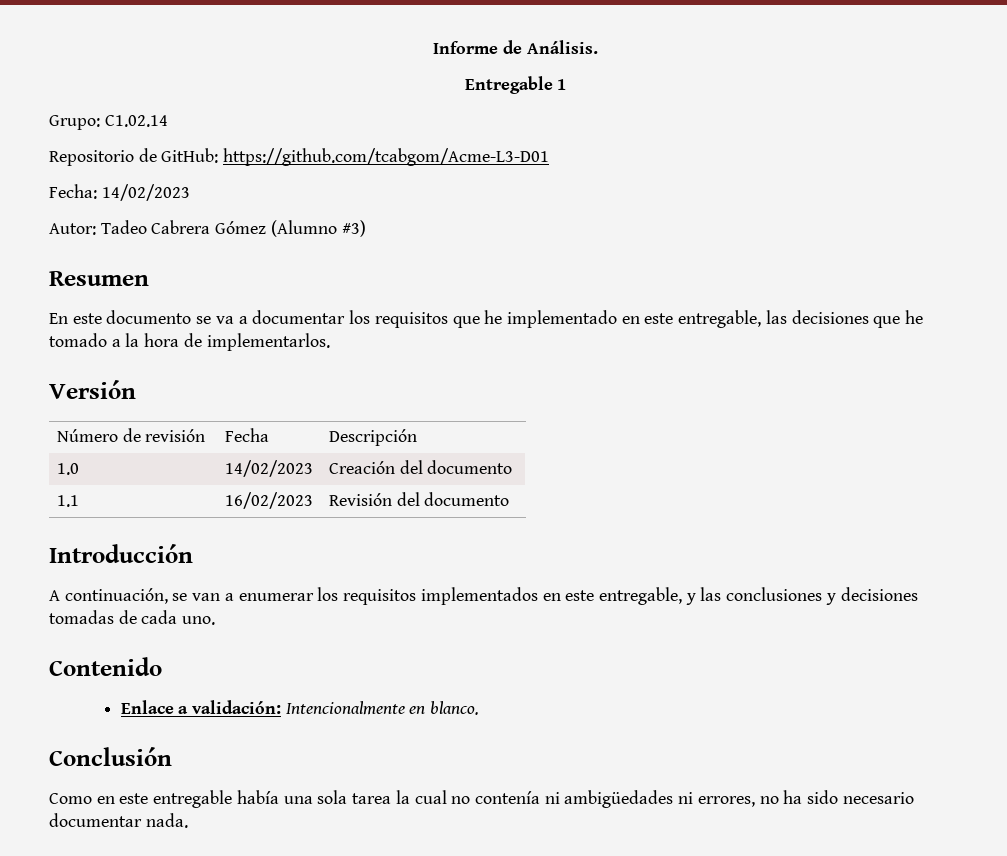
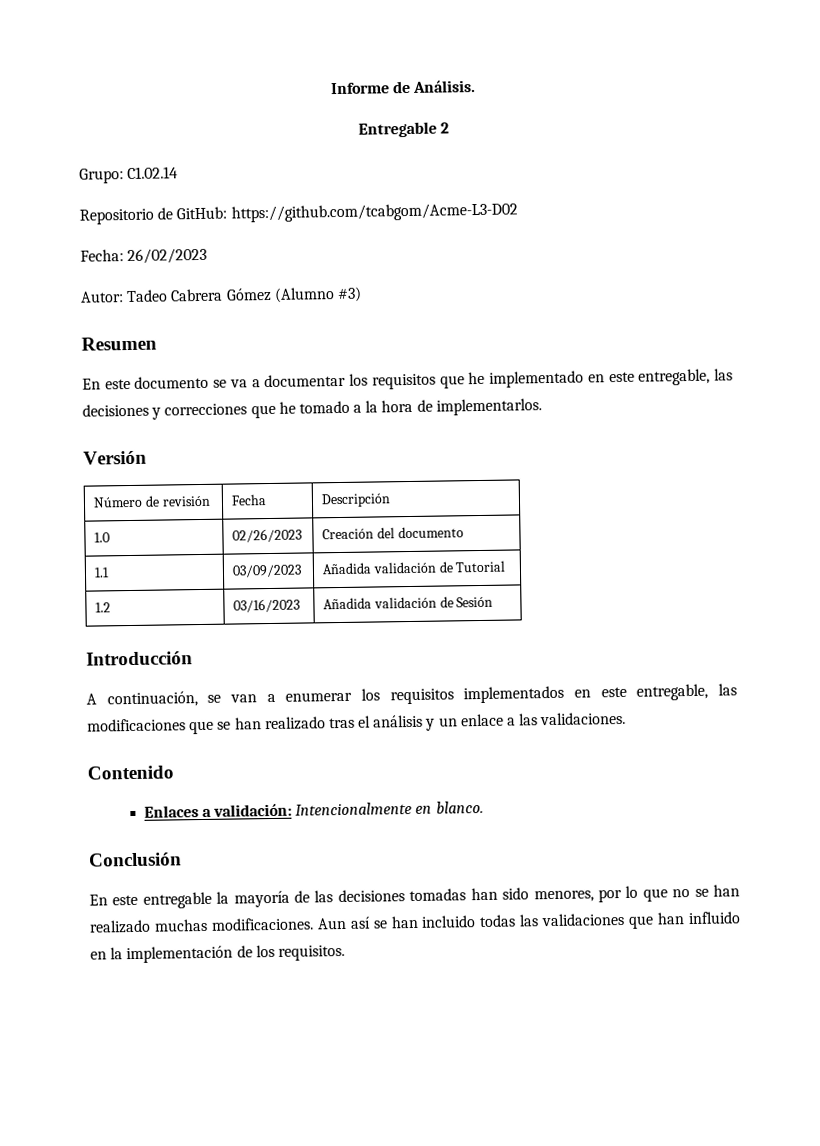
- Entregable 1
+ Entregable 2
- Repositorio de GitHub: https://github.com/tcabgom/Acme-L3-D01
+ Repositorio de GitHub: https://github.com/tcabgom/Acme-L3-D02
- Fecha: 14/02/2023
+ Fecha: 26/02/2023
- En este documento se va a documentar los requisitos que he implementado en este entregable, las decisiones que he tomado a la hora de implementarlos.
+ En este documento se va a documentar los requisitos que he implementado en este entregable, las decisiones y correcciones que he tomado a la hora de implementarlos.
- 1.0 | 14/02/2023 | Creación del documento
+ 1.0 | 02/26/2023 | Creación del documento
- 1.1 | 16/02/2023 | Revisión del documento
+ 1.1 | 03/09/2023 | Añadida validación de Tutorial
+ 1.2 | 03/16/2023 | Añadida validación de Sesión
- A continuación, se van a enumerar los requisitos implementados en este entregable, y las conclusiones y decisiones tomadas de cada uno.
+ A continuación, se van a enumerar los requisitos implementados en este entregable, las modificaciones que se han realizado tras el análisis y un enlace a las validaciones.
- Enlace a validación: Intencionalmente en blanco.
+ Enlaces a validación: Intencionalmente en blanco.
- Como en este entregable había una sola tarea la cual no contenía ni ambigüedades ni errores, no ha sido necesario documentar nada.
+ En este entregable la mayoría de las decisiones tomadas han sido menores, por lo que no se han realizado muchas modificaciones. Aun así se han incluido todas las validaciones que han influido en la implementación de los requisitos.

